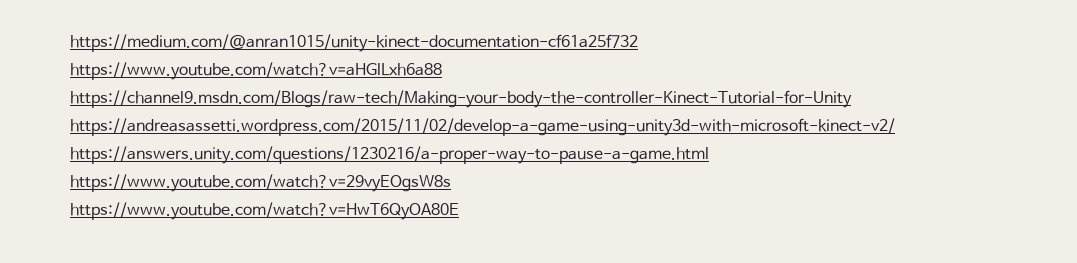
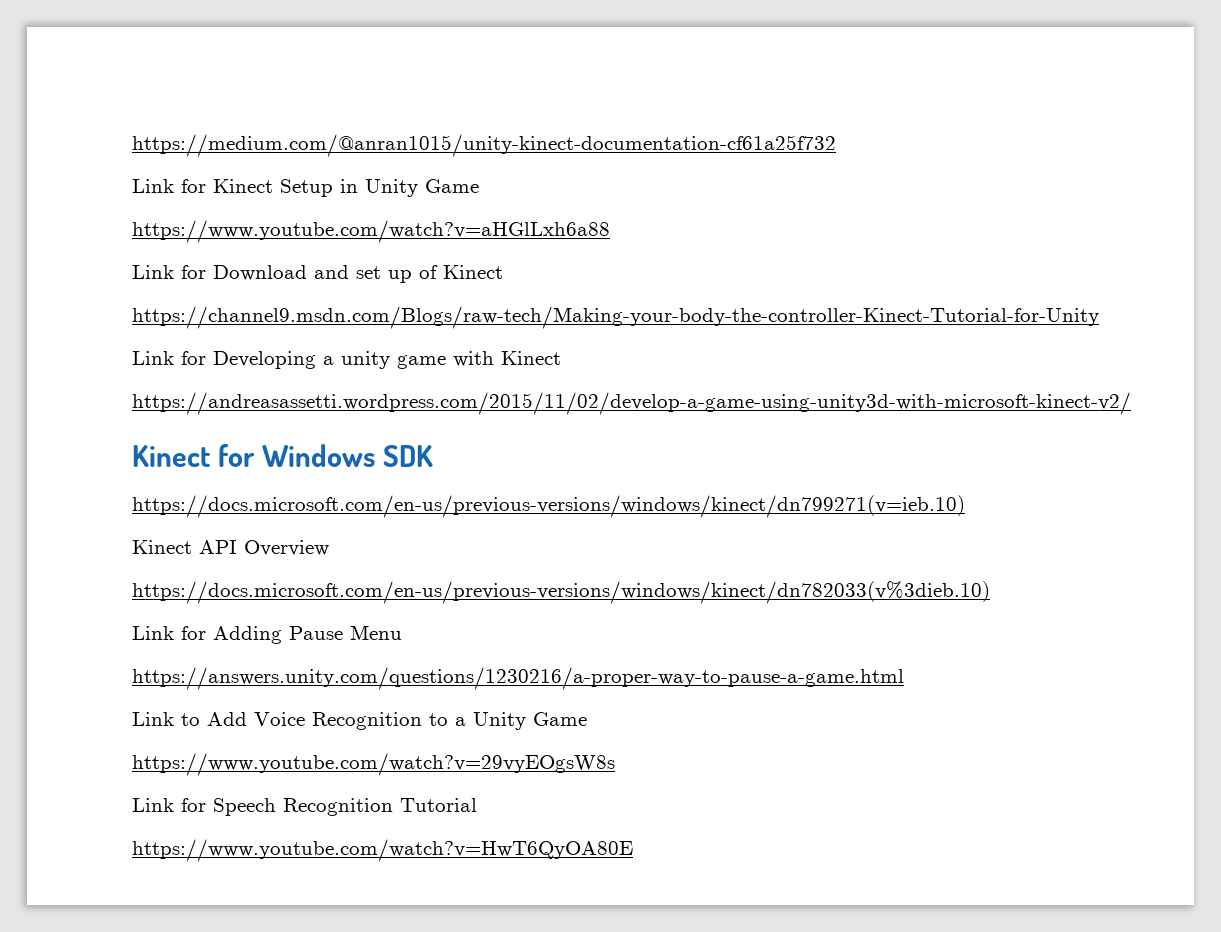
+ Link for Kinect Setup in Unity Game
  https://www.youtube.com/watch?v=aHGlLxh6a88
+ Link for Download and set up of Kinect
  https://channel9.msdn.com/Blogs/raw-tech/Making-your-body-the-controller-Kinect-Tutorial-for-Unity
+ Link for Developing a unity game with Kinect
  https://andreasassetti.wordpress.com/2015/11/02/develop-a-game-using-unity3d-with-microsoft-kinect-v2/
+ Kinect for Windows SDK
+ https://docs.microsoft.com/en-us/previous-versions/windows/kinect/dn799271(v=ieb.10)
+ Kinect API Overview
+ https://docs.microsoft.com/en-us/previous-versions/windows/kinect/dn782033(v%3dieb.10)
+ Link for Adding Pause Menu
  https://answers.unity.com/questions/1230216/a-proper-way-to-pause-a-game.html
+ Link to Add Voice Recognition to a Unity Game
  https://www.youtube.com/watch?v=29vyEOgsW8s
+ Link for Speech Recognition Tutorial

